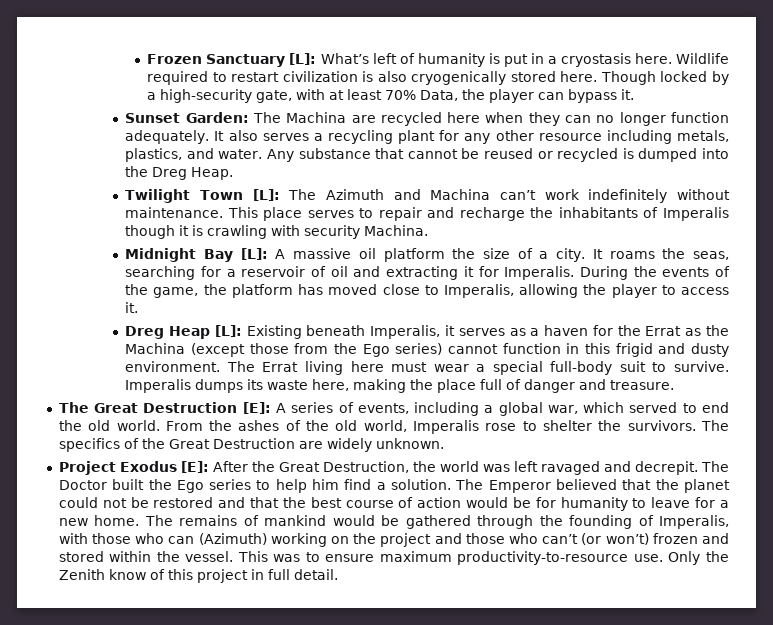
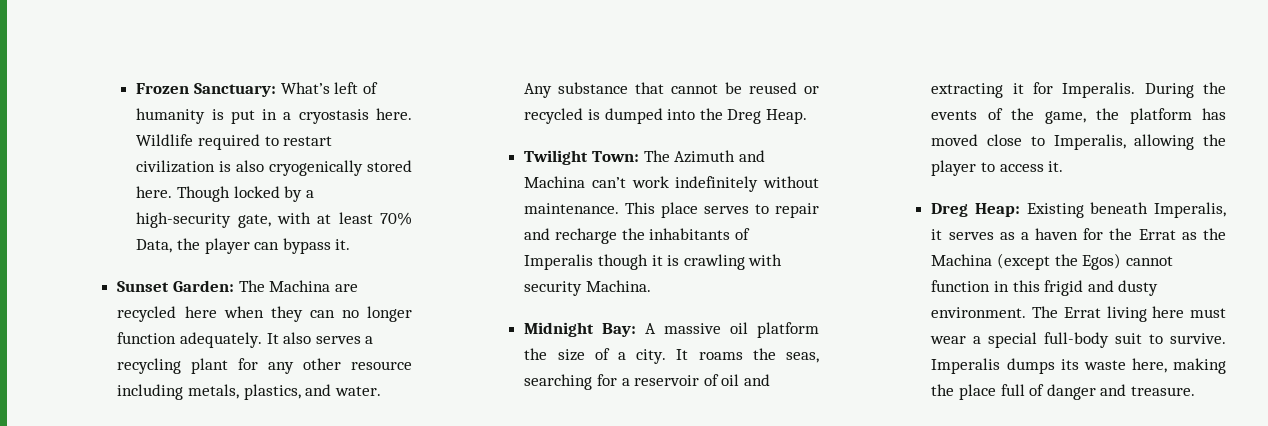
- Frozen Sanctuary [L]: What’s left of humanity is put in a cryostasis here.
+ Frozen Sanctuary: What’s left of humanity is put in a cryostasis here.
- Twilight Town [L]: The Azimuth and Machina can’t work indefinitely without maintenance.
+ Twilight Town: The Azimuth and Machina can’t work indefinitely without maintenance.
- Midnight Bay [L]: A massive oil platform the size of a city.
+ Midnight Bay: A massive oil platform the size of a city.
- Dreg Heap [L]: Existing beneath Imperalis, it serves as a haven for the Errat as the Machina (except those from the Ego series) cannot function in this frigid and dusty environment.
+ Dreg Heap: Existing beneath Imperalis, it serves as a haven for the Errat as the Machina (except the Egos) cannot function in this frigid and dusty environment.
- The Great Destruction [E]: A series of events, including a global war, which served to end the old world. From the ashes of the old world, Imperalis rose to shelter the survivors. The specifics of the Great Destruction are widely unknown.
- Project Exodus [E]: After the Great Destruction, the world was left ravaged and decrepit. The Doctor built the Ego series to help him find a solution. The Emperor believed that the planet could not be restored and that the best course of action would be for humanity to leave for a new home. The remains of mankind would be gathered through the founding of Imperalis, with those who can (Azimuth) working on the project and those who can’t (or won’t) frozen and stored within the vessel. This was to ensure maximum productivity-to-resource use. Only the Zenith know of this project in full detail.

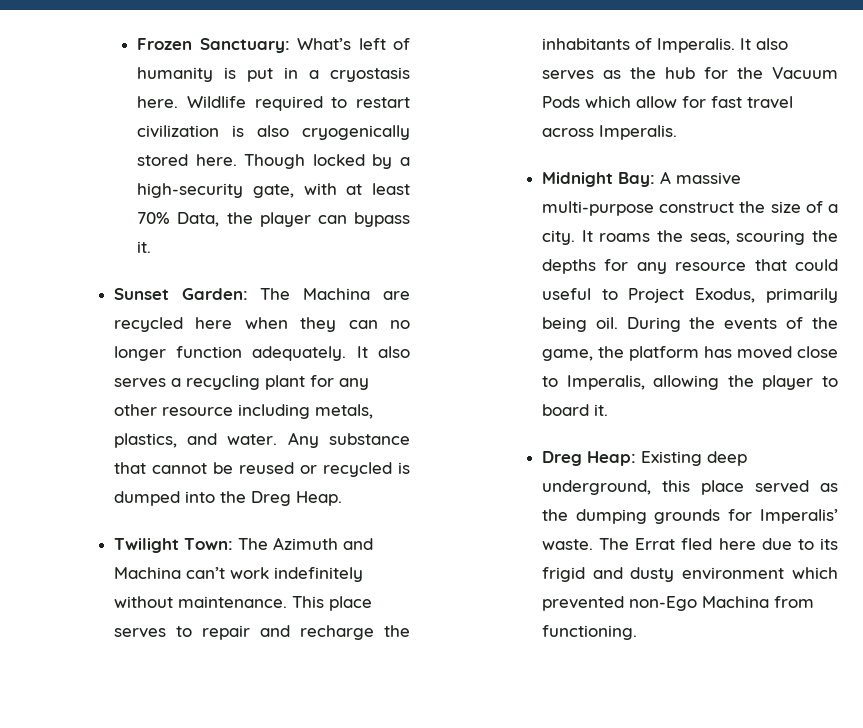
- This place serves to repair and recharge the inhabitants of Imperalis though it is crawling with security Machina.
+ This place serves to repair and recharge the inhabitants of Imperalis. It also serves as the hub for the Vacuum Pods which allow for fast travel across Imperalis.
- Midnight Bay: A massive oil platform the size of a city.
+ Midnight Bay: A massive multi-purpose construct the size of a city.
- It roams the seas, searching for a reservoir of oil and extracting it for Imperalis.
+ It roams the seas, scouring the depths for any resource that could useful to Project Exodus, primarily being oil.
- During the events of the game, the platform has moved close to Imperalis, allowing the player to access it.
+ During the events of the game, the platform has moved close to Imperalis, allowing the player to board it.
- Dreg Heap: Existing beneath Imperalis, it serves as a haven for the Errat as the Machina (except the Egos) cannot function in this frigid and dusty environment. The Errat living here must wear a special full-body suit to survive. Imperalis dumps its waste here, making the place full of danger and treasure.
+ Dreg Heap: Existing deep underground, this place served as the dumping grounds for Imperalis’ waste. The Errat fled here due to its frigid and dusty environment which prevented non-Ego Machina from functioning.

